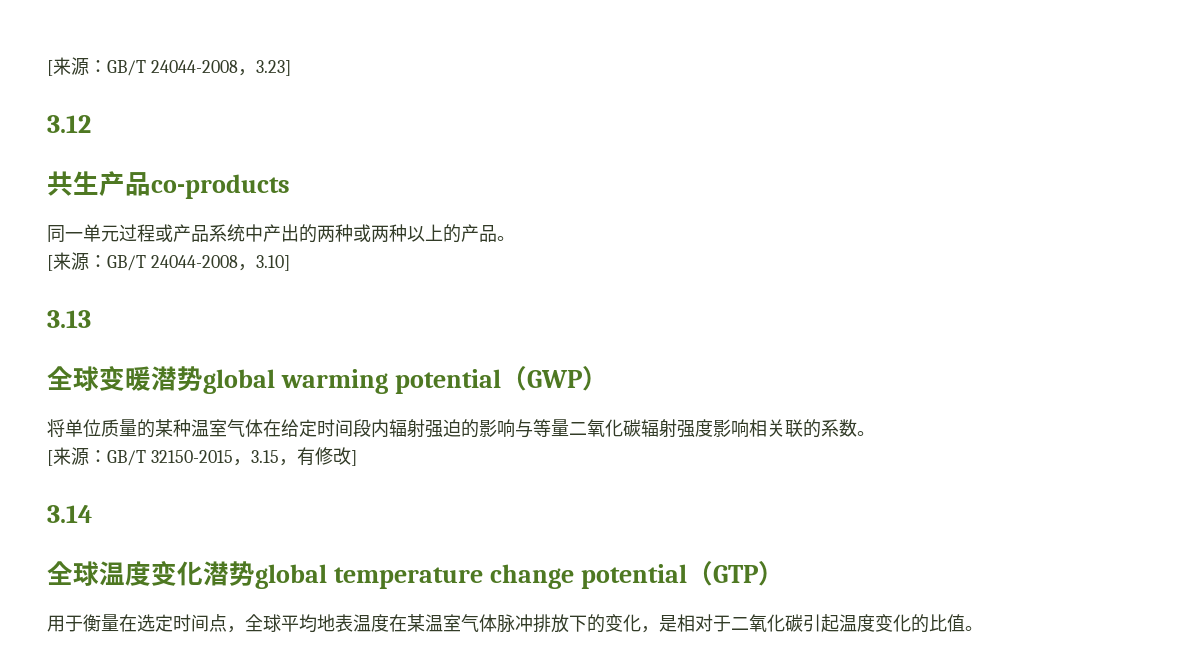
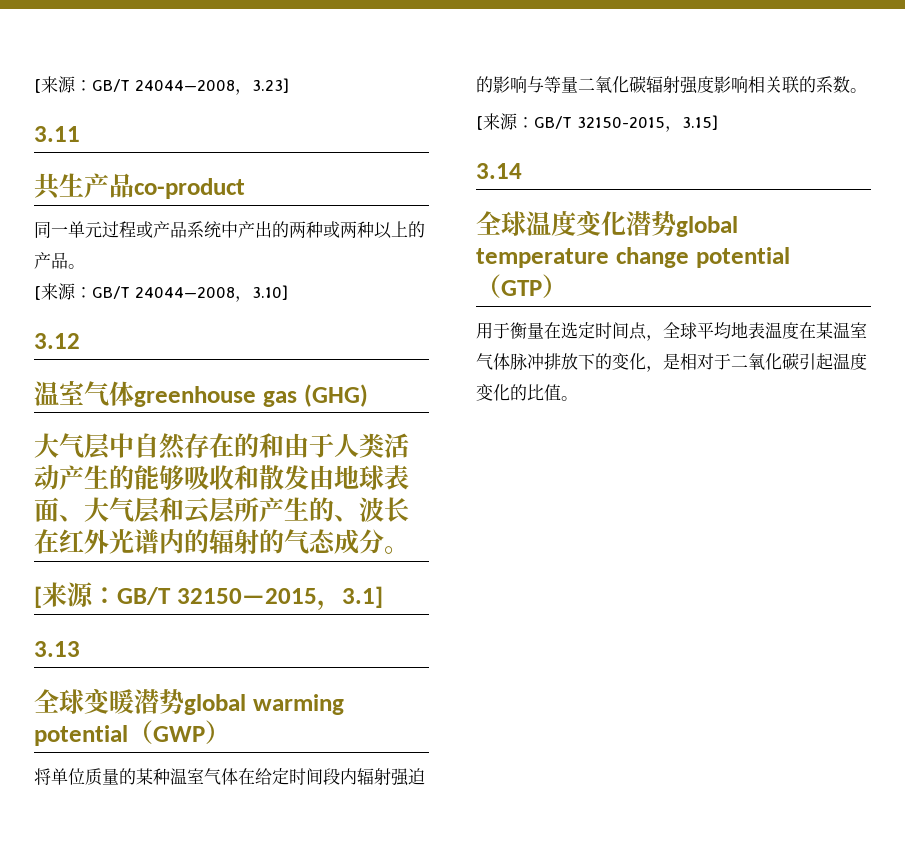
- [来源：GB/T 24044-2008，3.23]
+ [来源：GB/T 24044—2008，3.23]
- 3.12
+ 3.11
- 共生产品co-products
+ 共生产品co-product
- [来源：GB/T 24044-2008，3.10]
+ [来源：GB/T 24044—2008，3.10]
+ 3.12
+ 温室气体greenhouse gas (GHG)
+ 大气层中自然存在的和由于人类活动产生的能够吸收和散发由地球表面、大气层和云层所产生的、波长在红外光谱内的辐射的气态成分。
+ [来源：GB/T 32150—2015，3.1]
- [来源：GB/T 32150-2015，3.15，有修改]
+ [来源：GB/T 32150-2015，3.15]

